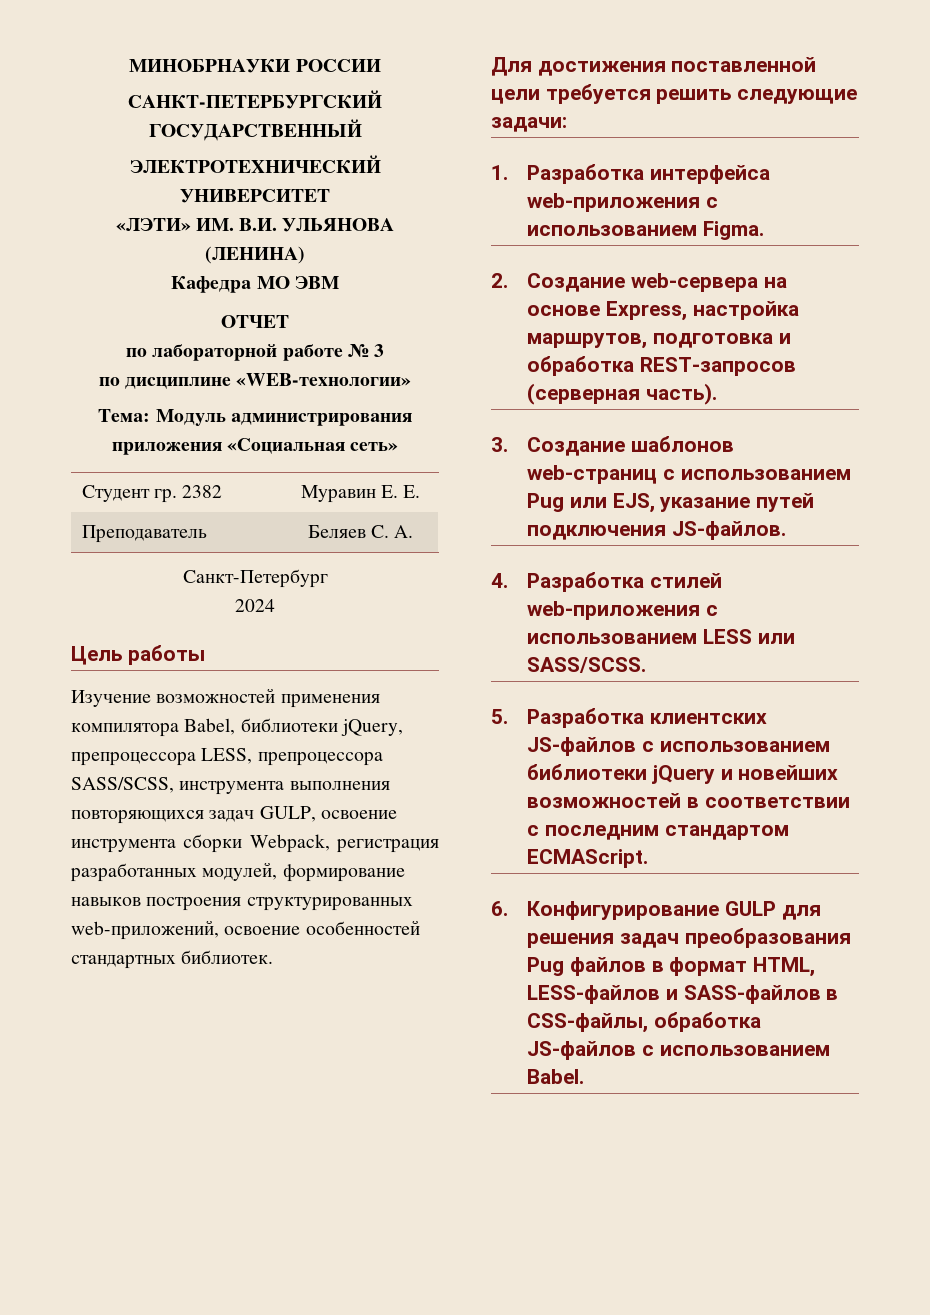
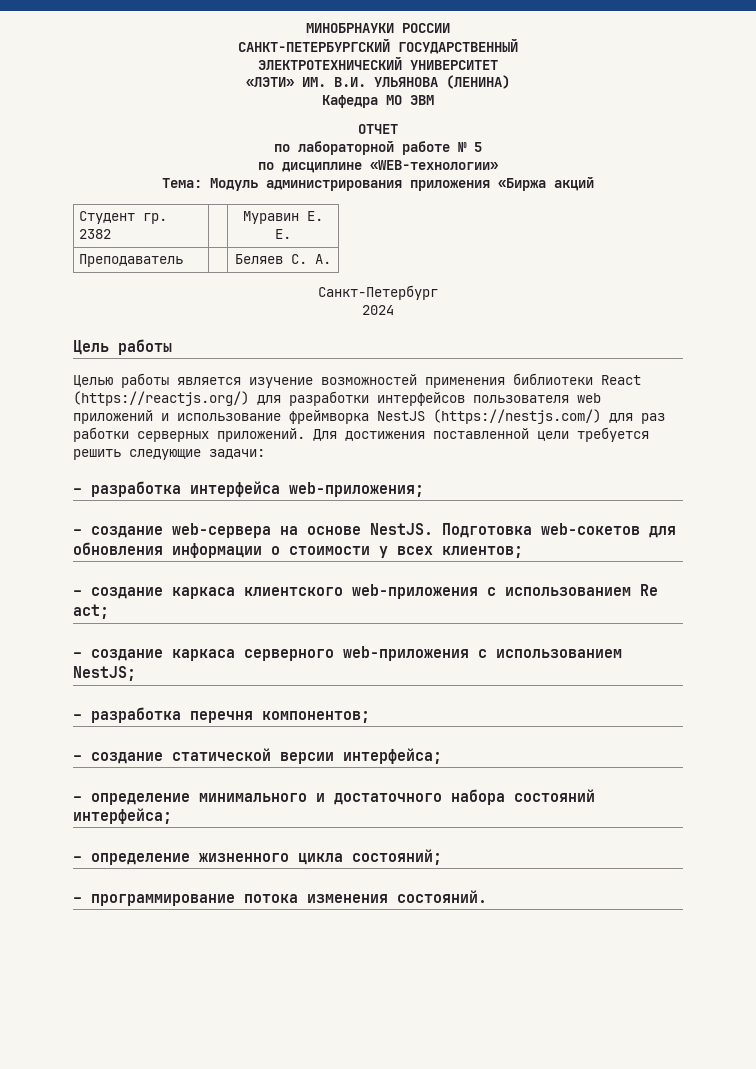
- по лабораторной работе № 3
+ по лабораторной работе № 5
- Тема: Модуль администрирования приложения «Социальная сеть»
+ Тема: Модуль администрирования приложения «Биржа акций
- Изучение возможностей применения компилятора Babel, библиотеки jQuery, препроцессора LESS, препроцессора SASS/SCSS, инструмента выполнения повторяющихся задач GULP, освоение инструмента сборки Webpack, регистрация разработанных модулей, формирование навыков построения структурированных web-приложений, освоение особенностей стандартных библиотек.
- Для достижения поставленной цели требуется решить следующие задачи:
+ Целью работы является изучение возможностей применения библиотеки React (https://reactjs.org/) для разработки интерфейсов пользователя web приложений и использование фреймворка NestJS (https://nestjs.com/) для раз работки серверных приложений. Для достижения поставленной цели требуется решить следующие задачи:
- 1. Разработка интерфейса web-приложения с использованием Figma.
- 2. Создание web-сервера на основе Express, настройка маршрутов, подготовка и обработка REST-запросов (серверная часть).
- 3. Создание шаблонов web-страниц с использованием Pug или EJS, указание путей подключения JS-файлов.
- 4. Разработка стилей web-приложения с использованием LESS или SASS/SCSS.
- 5. Разработка клиентских JS-файлов с использованием библиотеки jQuery и новейших возможностей в соответствии с последним стандартом ECMAScript.
- 6. Конфигурирование GULP для решения задач преобразования Pug файлов в формат HTML, LESS-файлов и SASS-файлов в CSS-файлы, обработка JS-файлов с использованием Babel.
+ – разработка интерфейса web-приложения;
+ – создание web-сервера на основе NestJS. Подготовка web-сокетов для обновления информации о стоимости у всех клиентов;
+ – создание каркаса клиентского web-приложения с использованием Re act;
+ – создание каркаса серверного web-приложения с использованием NestJS;
+ – разработка перечня компонентов;
+ – создание статической версии интерфейса;
+ – определение минимального и достаточного набора состояний интерфейса;
+ – определение жизненного цикла состояний;
+ – программирование потока изменения состояний.

